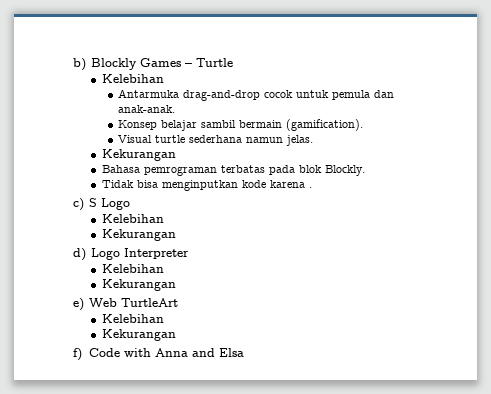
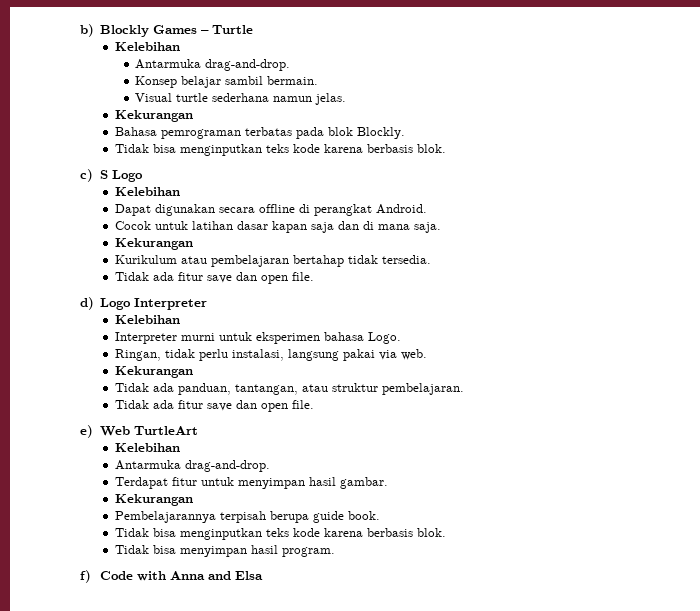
  b) Blockly Games – Turtle
  Kelebihan
- Antarmuka drag-and-drop cocok untuk pemula dan anak-anak.
+ Antarmuka drag-and-drop.
- Konsep belajar sambil bermain (gamification).
+ Konsep belajar sambil bermain.
  Bahasa pemrograman terbatas pada blok Blockly.
- Tidak bisa menginputkan kode karena .
+ Tidak bisa menginputkan teks kode karena berbasis blok.
  c) S Logo
  Kelebihan
+ Dapat digunakan secara offline di perangkat Android.
+ Cocok untuk latihan dasar kapan saja dan di mana saja.
  Kekurangan
+ Kurikulum atau pembelajaran bertahap tidak tersedia.
+ Tidak ada fitur save dan open file.
  d) Logo Interpreter
  Kelebihan
+ Interpreter murni untuk eksperimen bahasa Logo.
+ Ringan, tidak perlu instalasi, langsung pakai via web.
  Kekurangan
+ Tidak ada panduan, tantangan, atau struktur pembelajaran.
+ Tidak ada fitur save dan open file.
  e) Web TurtleArt
  Kelebihan
+ Antarmuka drag-and-drop.
+ Terdapat fitur untuk menyimpan hasil gambar.
  Kekurangan
+ Pembelajarannya terpisah berupa guide book.
+ Tidak bisa menginputkan teks kode karena berbasis blok.
+ Tidak bisa menyimpan hasil program.

